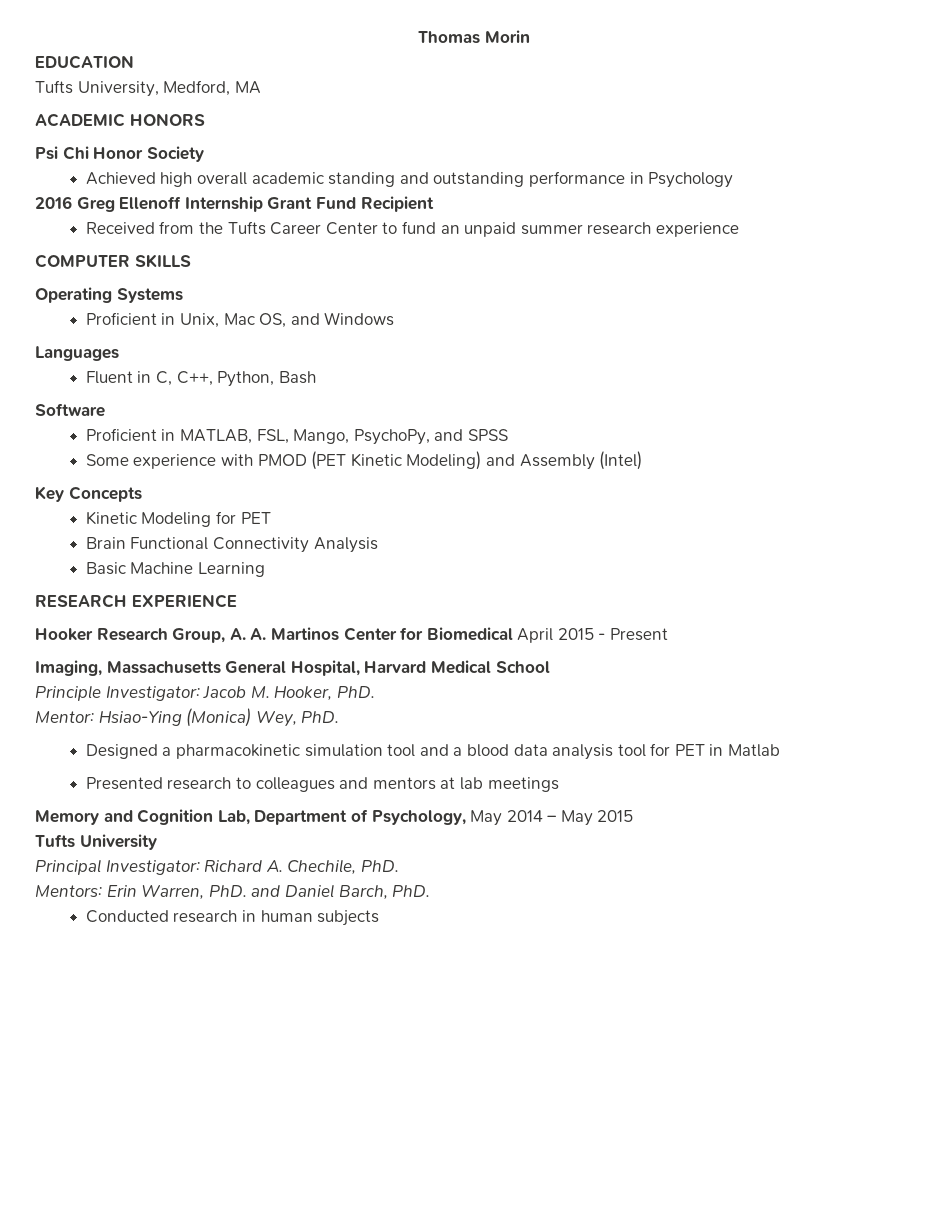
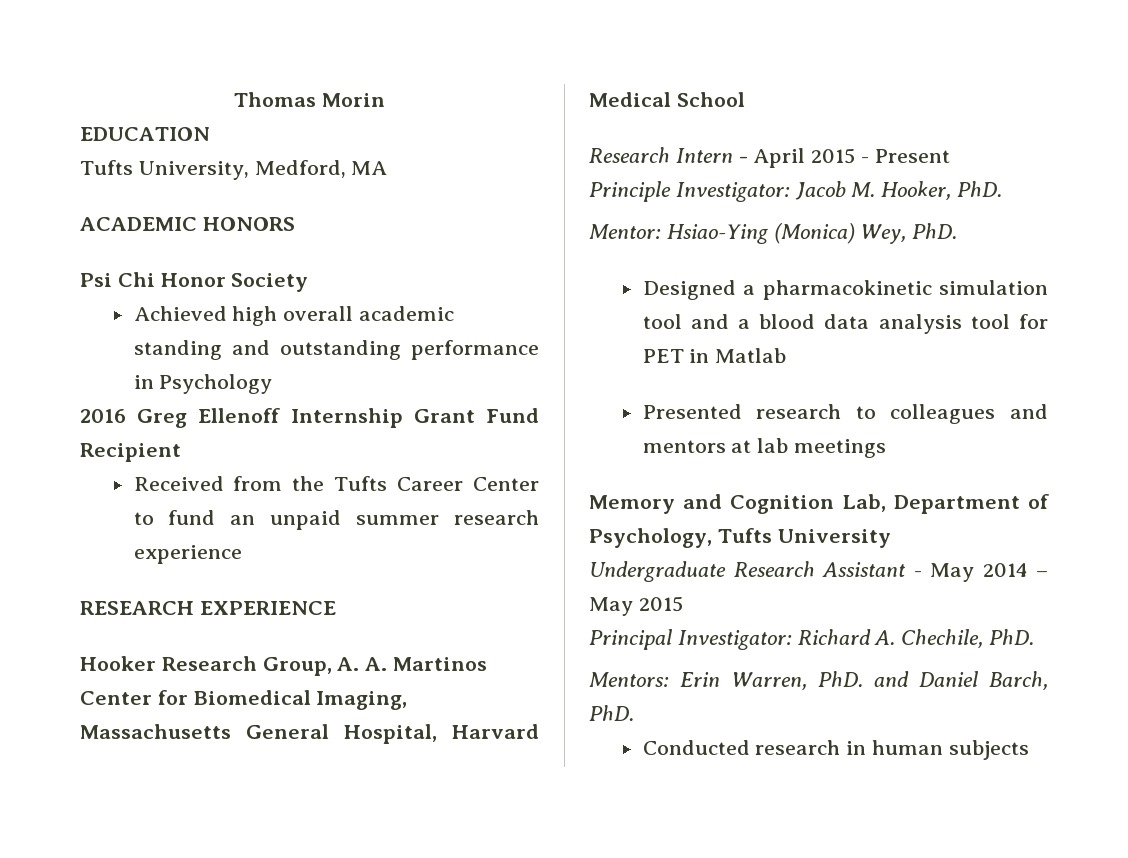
- COMPUTER SKILLS
- Operating Systems
- Proficient in Unix, Mac OS, and Windows
- Languages
- Fluent in C, C++, Python, Bash
- Software
- Proficient in MATLAB, FSL, Mango, PsychoPy, and SPSS
- Some experience with PMOD (PET Kinetic Modeling) and Assembly (Intel)
- Key Concepts
- Kinetic Modeling for PET
- Brain Functional Connectivity Analysis
- Basic Machine Learning
- Hooker Research Group, A. A. Martinos Center for Biomedical April 2015 - Present
- Imaging, Massachusetts General Hospital, Harvard Medical School
+ Hooker Research Group, A. A. Martinos Center for Biomedical Imaging, Massachusetts General Hospital, Harvard Medical School
+ Research Intern - April 2015 - Present
- Memory and Cognition Lab, Department of Psychology, May 2014 – May 2015
+ Memory and Cognition Lab, Department of Psychology, Tufts University
+ Undergraduate Research Assistant - May 2014 – May 2015
- Tufts University

